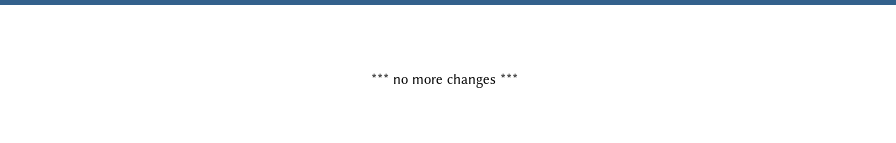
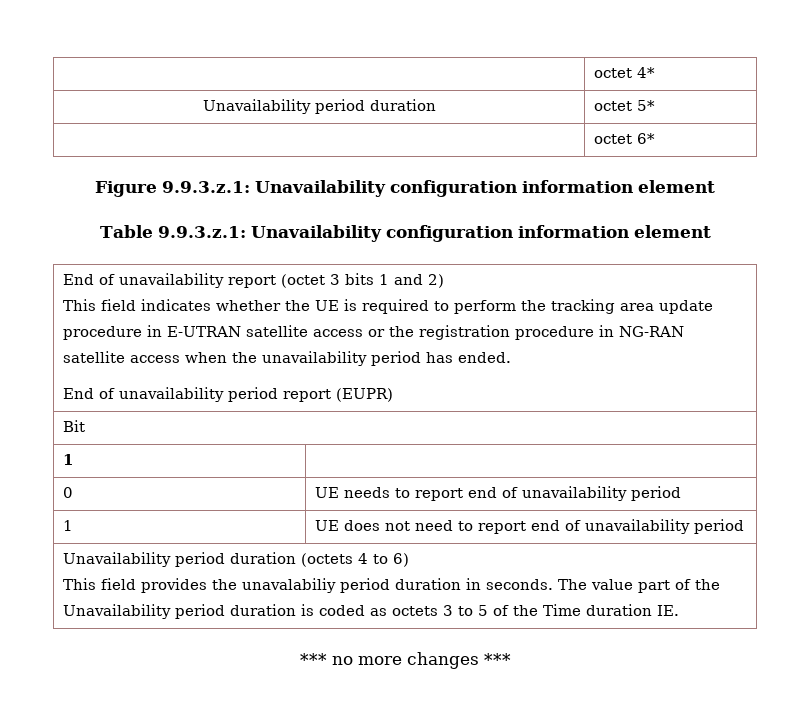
+ | octet 4*
+ Unavailability period duration | octet 5*
+ | octet 6*
+ Figure 9.9.3.z.1: Unavailability configuration information element
+ Table 9.9.3.z.1: Unavailability configuration information element
+ End of unavailability report (octet 3 bits 1 and 2)
+ This field indicates whether the UE is required to perform the tracking area update procedure in E-UTRAN satellite access or the registration procedure in NG-RAN satellite access when the unavailability period has ended.
+ End of unavailability period report (EUPR)
+ Bit
+ 1 |
+ 0 | UE needs to report end of unavailability period
+ 1 | UE does not need to report end of unavailability period
+ Unavailability period duration (octets 4 to 6)
+ This field provides the unavalabiliy period duration in seconds. The value part of the Unavailability period duration is coded as octets 3 to 5 of the Time duration IE.

